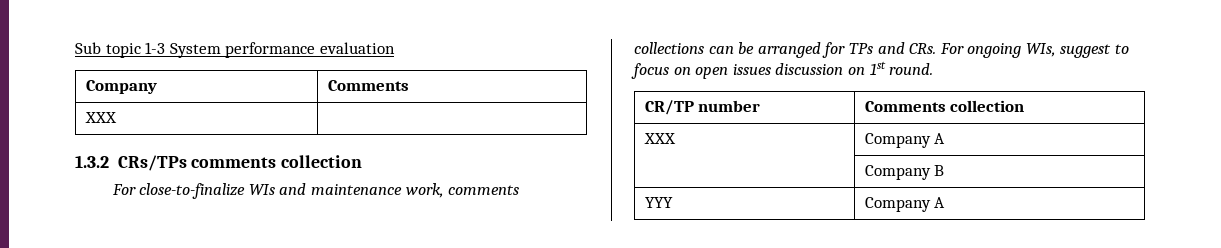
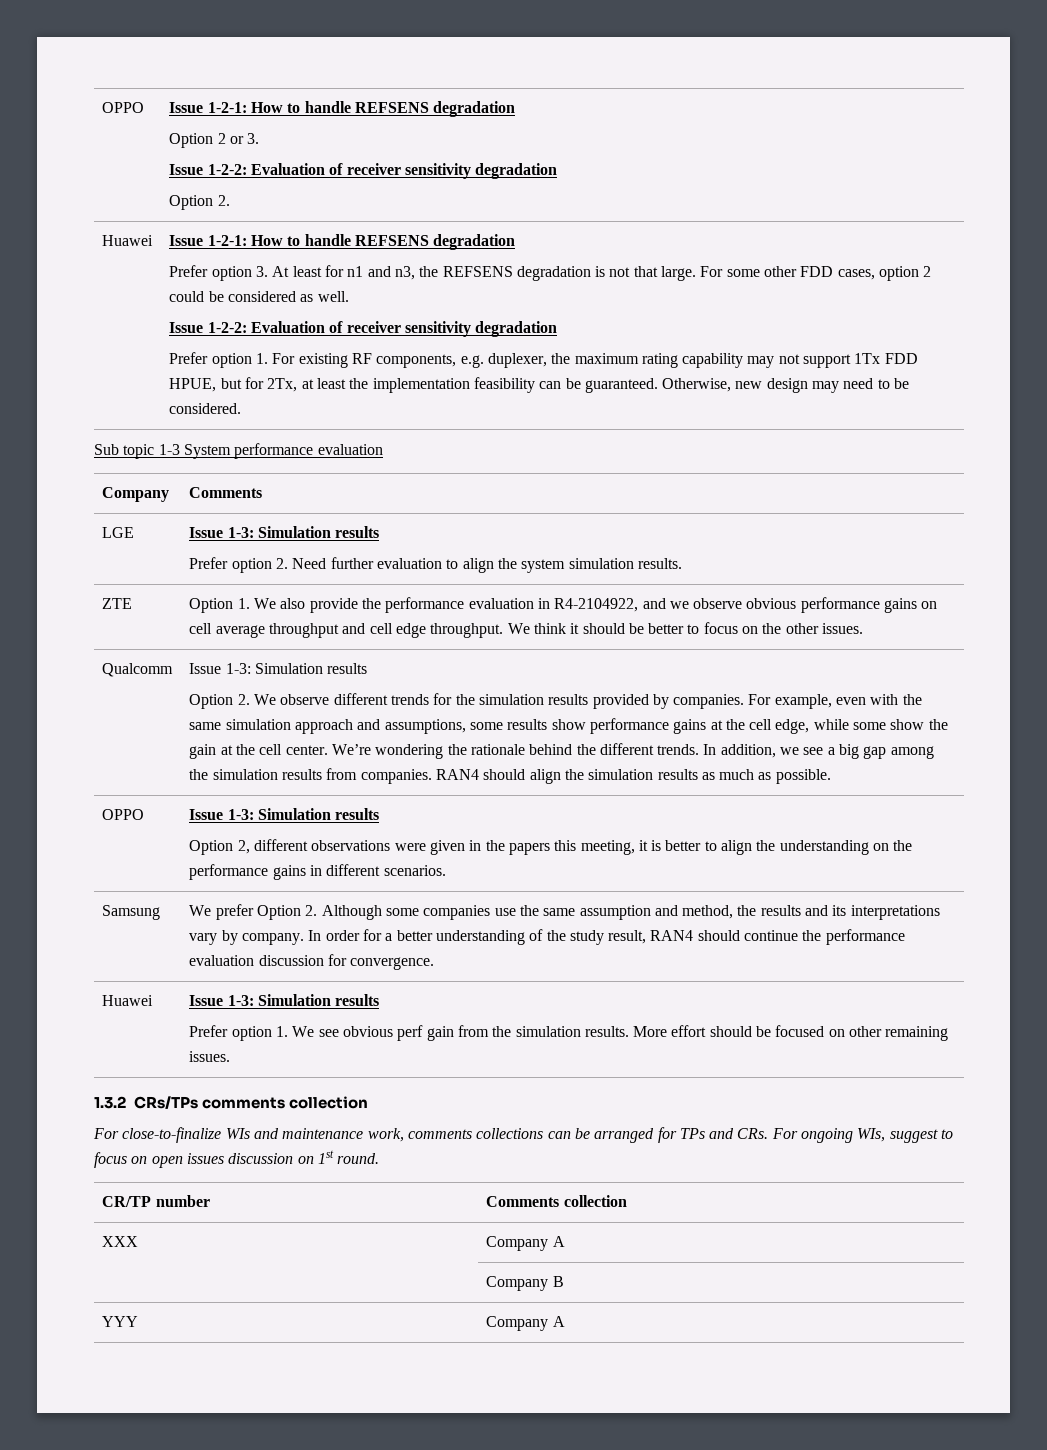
+ OPPO | Issue 1-2-1: How to handle REFSENS degradation
+ Option 2 or 3.
+ Issue 1-2-2: Evaluation of receiver sensitivity degradation
+ Option 2.
+ Huawei | Issue 1-2-1: How to handle REFSENS degradation
+ Prefer option 3. At least for n1 and n3, the REFSENS degradation is not that large. For some other FDD cases, option 2 could be considered as well.
+ Issue 1-2-2: Evaluation of receiver sensitivity degradation
+ Prefer option 1. For existing RF components, e.g. duplexer, the maximum rating capability may not support 1Tx FDD HPUE, but for 2Tx, at least the implementation feasibility can be guaranteed. Otherwise, new design may need to be considered.
  Company | Comments
- XXX |
+ LGE | Issue 1-3: Simulation results
+ Prefer option 2. Need further evaluation to align the system simulation results.
+ ZTE | Option 1. We also provide the performance evaluation in R4-2104922, and we observe obvious performance gains on cell average throughput and cell edge throughput. We think it should be better to focus on the other issues.
+ Qualcomm | Issue 1-3: Simulation results
+ Option 2. We observe different trends for the simulation results provided by companies. For example, even with the same simulation approach and assumptions, some results show performance gains at the cell edge, while some show the gain at the cell center. We’re wondering the rationale behind the different trends. In addition, we see a big gap among the simulation results from companies. RAN4 should align the simulation results as much as possible.
+ OPPO | Issue 1-3: Simulation results
+ Option 2, different observations were given in the papers this meeting, it is better to align the understanding on the performance gains in different scenarios.
+ Samsung | We prefer Option 2. Although some companies use the same assumption and method, the results and its interpretations vary by company. In order for a better understanding of the study result, RAN4 should continue the performance evaluation discussion for convergence.
+ Huawei | Issue 1-3: Simulation results
+ Prefer option 1. We see obvious perf gain from the simulation results. More effort should be focused on other remaining issues.

